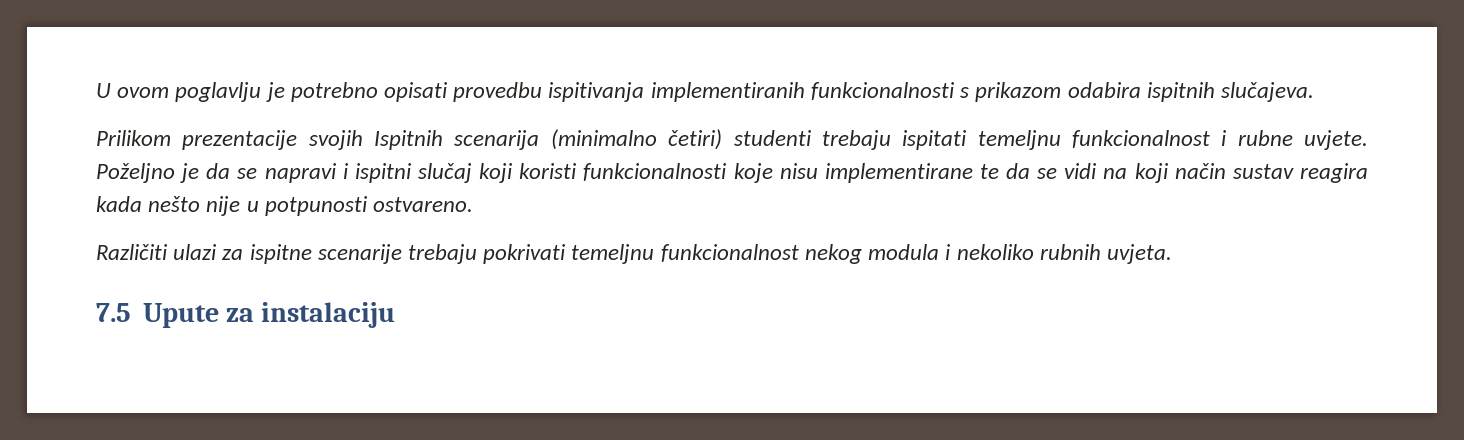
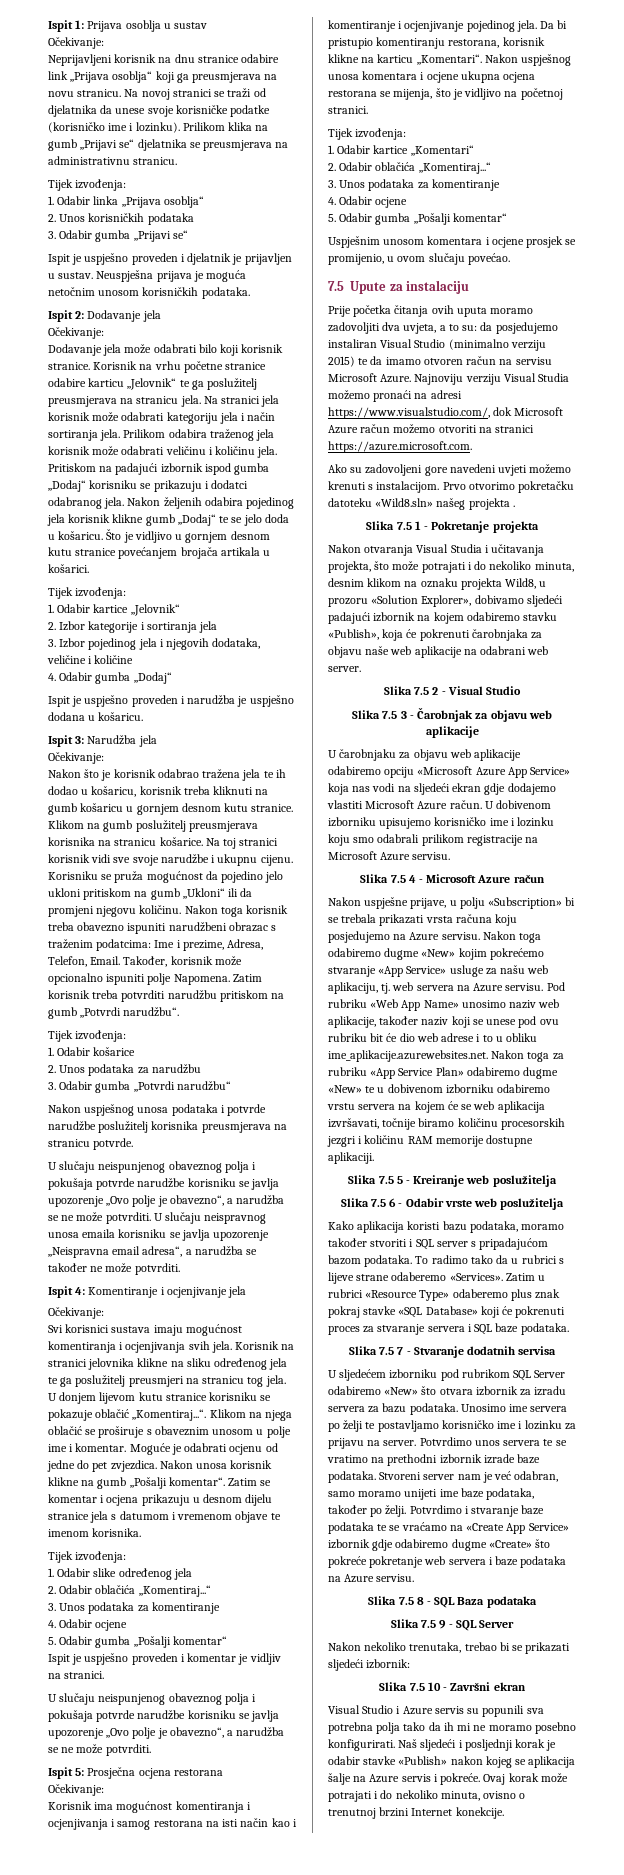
- U ovom poglavlju je potrebno opisati provedbu ispitivanja implementiranih funkcionalnosti s prikazom odabira ispitnih slučajeva.
- Prilikom prezentacije svojih Ispitnih scenarija (minimalno četiri) studenti trebaju ispitati temeljnu funkcionalnost i rubne uvjete. Poželjno je da se napravi i ispitni slučaj koji koristi funkcionalnosti koje nisu implementirane te da se vidi na koji način sustav reagira kada nešto nije u potpunosti ostvareno.
- Različiti ulazi za ispitne scenarije trebaju pokrivati temeljnu funkcionalnost nekog modula i nekoliko rubnih uvjeta.
+ Ispit 1: Prijava osoblja u sustav
+ Očekivanje:
+ Neprijavljeni korisnik na dnu stranice odabire link „Prijava osoblja“ koji ga preusmjerava na novu stranicu. Na novoj stranici se traži od djelatnika da unese svoje korisničke podatke (korisničko ime i lozinku). Prilikom klika na gumb „Prijavi se“ djelatnika se preusmjerava na administrativnu stranicu.
+ Tijek izvođenja:
+ 1. Odabir linka „Prijava osoblja“
+ 2. Unos korisničkih podataka
+ 3. Odabir gumba „Prijavi se“
+ Ispit je uspješno proveden i djelatnik je prijavljen u sustav. Neuspješna prijava je moguća netočnim unosom korisničkih podataka.
+ Ispit 2: Dodavanje jela
+ Očekivanje:
+ Dodavanje jela može odabrati bilo koji korisnik stranice. Korisnik na vrhu početne stranice odabire karticu „Jelovnik“ te ga poslužitelj preusmjerava na stranicu jela. Na stranici jela korisnik može odabrati kategoriju jela i način sortiranja jela. Prilikom odabira traženog jela korisnik može odabrati veličinu i količinu jela. Pritiskom na padajući izbornik ispod gumba „Dodaj“ korisniku se prikazuju i dodatci odabranog jela. Nakon željenih odabira pojedinog jela korisnik klikne gumb „Dodaj“ te se jelo doda u košaricu. Što je vidljivo u gornjem desnom kutu stranice povećanjem brojača artikala u košarici.
+ Tijek izvođenja:
+ 1. Odabir kartice „Jelovnik“
+ 2. Izbor kategorije i sortiranja jela
+ 3. Izbor pojedinog jela i njegovih dodataka, veličine i količine
+ 4. Odabir gumba „Dodaj“
+ Ispit je uspješno proveden i narudžba je uspješno dodana u košaricu.
+ Ispit 3: Narudžba jela
+ Očekivanje:
+ Nakon što je korisnik odabrao tražena jela te ih dodao u košaricu, korisnik treba kliknuti na gumb košaricu u gornjem desnom kutu stranice. Klikom na gumb poslužitelj preusmjerava korisnika na stranicu košarice. Na toj stranici korisnik vidi sve svoje narudžbe i ukupnu cijenu. Korisniku se pruža mogućnost da pojedino jelo ukloni pritiskom na gumb „Ukloni“ ili da promjeni njegovu količinu. Nakon toga korisnik treba obavezno ispuniti narudžbeni obrazac s traženim podatcima: Ime i prezime, Adresa, Telefon, Email. Također, korisnik može opcionalno ispuniti polje Napomena. Zatim korisnik treba potvrditi narudžbu pritiskom na gumb „Potvrdi narudžbu“.
+ Tijek izvođenja:
+ 1. Odabir košarice
+ 2. Unos podataka za narudžbu
+ 3. Odabir gumba „Potvrdi narudžbu“
+ Nakon uspješnog unosa podataka i potvrde narudžbe poslužitelj korisnika preusmjerava na stranicu potvrde.
+ U slučaju neispunjenog obaveznog polja i pokušaja potvrde narudžbe korisniku se javlja upozorenje „Ovo polje je obavezno“, a narudžba se ne može potvrditi. U slučaju neispravnog unosa emaila korisniku se javlja upozorenje „Neispravna email adresa“, a narudžba se također ne može potvrditi.
+ Ispit 4: Komentiranje i ocjenjivanje jela
+ Očekivanje:
+ Svi korisnici sustava imaju mogućnost komentiranja i ocjenjivanja svih jela. Korisnik na stranici jelovnika klikne na sliku određenog jela te ga poslužitelj preusmjeri na stranicu tog jela. U donjem lijevom kutu stranice korisniku se pokazuje oblačić „Komentiraj...“. Klikom na njega oblačić se proširuje s obaveznim unosom u polje ime i komentar. Moguće je odabrati ocjenu od jedne do pet zvjezdica. Nakon unosa korisnik klikne na gumb „Pošalji komentar“. Zatim se komentar i ocjena prikazuju u desnom dijelu stranice jela s datumom i vremenom objave te imenom korisnika.
+ Tijek izvođenja:
+ 1. Odabir slike određenog jela
+ 2. Odabir oblačića „Komentiraj...“
+ 3. Unos podataka za komentiranje
+ 4. Odabir ocjene
+ 5. Odabir gumba „Pošalji komentar“
+ Ispit je uspješno proveden i komentar je vidljiv na stranici.
+ U slučaju neispunjenog obaveznog polja i pokušaja potvrde narudžbe korisniku se javlja upozorenje „Ovo polje je obavezno“, a narudžba se ne može potvrditi.
+ Ispit 5: Prosječna ocjena restorana
+ Očekivanje:
+ Korisnik ima mogućnost komentiranja i ocjenjivanja i samog restorana na isti način kao i komentiranje i ocjenjivanje pojedinog jela. Da bi pristupio komentiranju restorana, korisnik klikne na karticu „Komentari“. Nakon uspješnog unosa komentara i ocjene ukupna ocjena restorana se mijenja, što je vidljivo na početnoj stranici.
+ Tijek izvođenja:
+ 1. Odabir kartice „Komentari“
+ 2. Odabir oblačića „Komentiraj...“
+ 3. Unos podataka za komentiranje
+ 4. Odabir ocjene
+ 5. Odabir gumba „Pošalji komentar“
+ Uspješnim unosom komentara i ocjene prosjek se promijenio, u ovom slučaju povećao.
  7.5 Upute za instalaciju
+ Prije početka čitanja ovih uputa moramo zadovoljiti dva uvjeta, a to su: da posjedujemo instaliran Visual Studio (minimalno verziju 2015) te da imamo otvoren račun na servisu Microsoft Azure. Najnoviju verziju Visual Studia možemo pronaći na adresi https://www.visualstudio.com/, dok Microsoft Azure račun možemo otvoriti na stranici https://azure.microsoft.com.
+ Ako su zadovoljeni gore navedeni uvjeti možemo krenuti s instalacijom. Prvo otvorimo pokretačku datoteku «Wild8.sln» našeg projekta .
+ Slika 7.5 1 - Pokretanje projekta
+ Nakon otvaranja Visual Studia i učitavanja projekta, što može potrajati i do nekoliko minuta, desnim klikom na oznaku projekta Wild8, u prozoru «Solution Explorer», dobivamo sljedeći padajući izbornik na kojem odabiremo stavku «Publish», koja će pokrenuti čarobnjaka za objavu naše web aplikacije na odabrani web server.
+ Slika 7.5 2 - Visual Studio
+ Slika 7.5 3 - Čarobnjak za objavu web aplikacije
+ U čarobnjaku za objavu web aplikacije odabiremo opciju «Microsoft Azure App Service» koja nas vodi na sljedeći ekran gdje dodajemo vlastiti Microsoft Azure račun. U dobivenom izborniku upisujemo korisničko ime i lozinku koju smo odabrali prilikom registracije na Microsoft Azure servisu.
+ Slika 7.5 4 - Microsoft Azure račun
+ Nakon uspješne prijave, u polju «Subscription» bi se trebala prikazati vrsta računa koju posjedujemo na Azure servisu. Nakon toga odabiremo dugme «New» kojim pokrećemo stvaranje «App Service» usluge za našu web aplikaciju, tj. web servera na Azure servisu. Pod rubriku «Web App Name» unosimo naziv web aplikacije, također naziv koji se unese pod ovu rubriku bit će dio web adrese i to u obliku ime_aplikacije.azurewebsites.net. Nakon toga za rubriku «App Service Plan» odabiremo dugme «New» te u dobivenom izborniku odabiremo vrstu servera na kojem će se web aplikacija izvršavati, točnije biramo količinu procesorskih jezgri i količinu RAM memorije dostupne aplikaciji.
+ Slika 7.5 5 - Kreiranje web poslužitelja
+ Slika 7.5 6 - Odabir vrste web poslužitelja
+ Kako aplikacija koristi bazu podataka, moramo također stvoriti i SQL server s pripadajućom bazom podataka. To radimo tako da u rubrici s lijeve strane odaberemo «Services». Zatim u rubrici «Resource Type» odaberemo plus znak pokraj stavke «SQL Database» koji će pokrenuti proces za stvaranje servera i SQL baze podataka.
+ Slika 7.5 7 - Stvaranje dodatnih servisa
+ U sljedećem izborniku pod rubrikom SQL Server odabiremo «New» što otvara izbornik za izradu servera za bazu podataka. Unosimo ime servera po želji te postavljamo korisničko ime i lozinku za prijavu na server. Potvrdimo unos servera te se vratimo na prethodni izbornik izrade baze podataka. Stvoreni server nam je već odabran, samo moramo unijeti ime baze podataka, također po želji. Potvrdimo i stvaranje baze podataka te se vraćamo na «Create App Service» izbornik gdje odabiremo dugme «Create» što pokreće pokretanje web servera i baze podataka na Azure servisu.
+ Slika 7.5 8 - SQL Baza podataka
+ Slika 7.5 9 - SQL Server
+ Nakon nekoliko trenutaka, trebao bi se prikazati sljedeći izbornik:
+ Slika 7.5 10 - Završni ekran
+ Visual Studio i Azure servis su popunili sva potrebna polja tako da ih mi ne moramo posebno konfigurirati. Naš sljedeći i posljednji korak je odabir stavke «Publish» nakon kojeg se aplikacija šalje na Azure servis i pokreće. Ovaj korak može potrajati i do nekoliko minuta, ovisno o trenutnoj brzini Internet konekcije.

